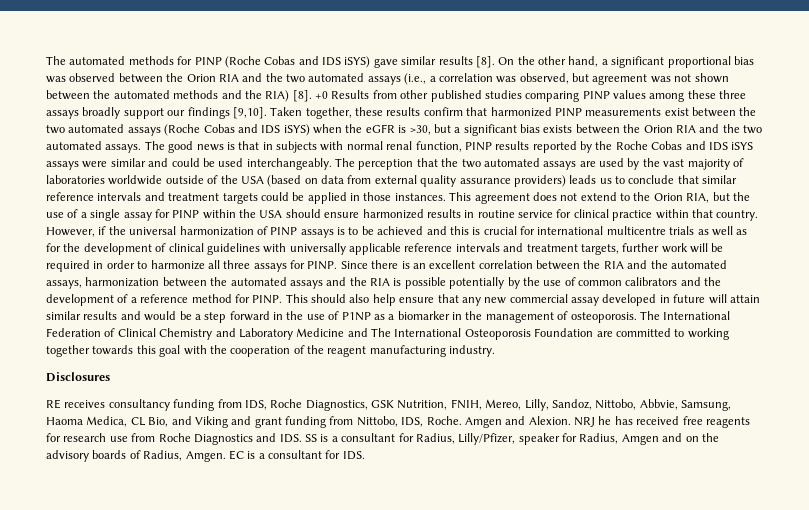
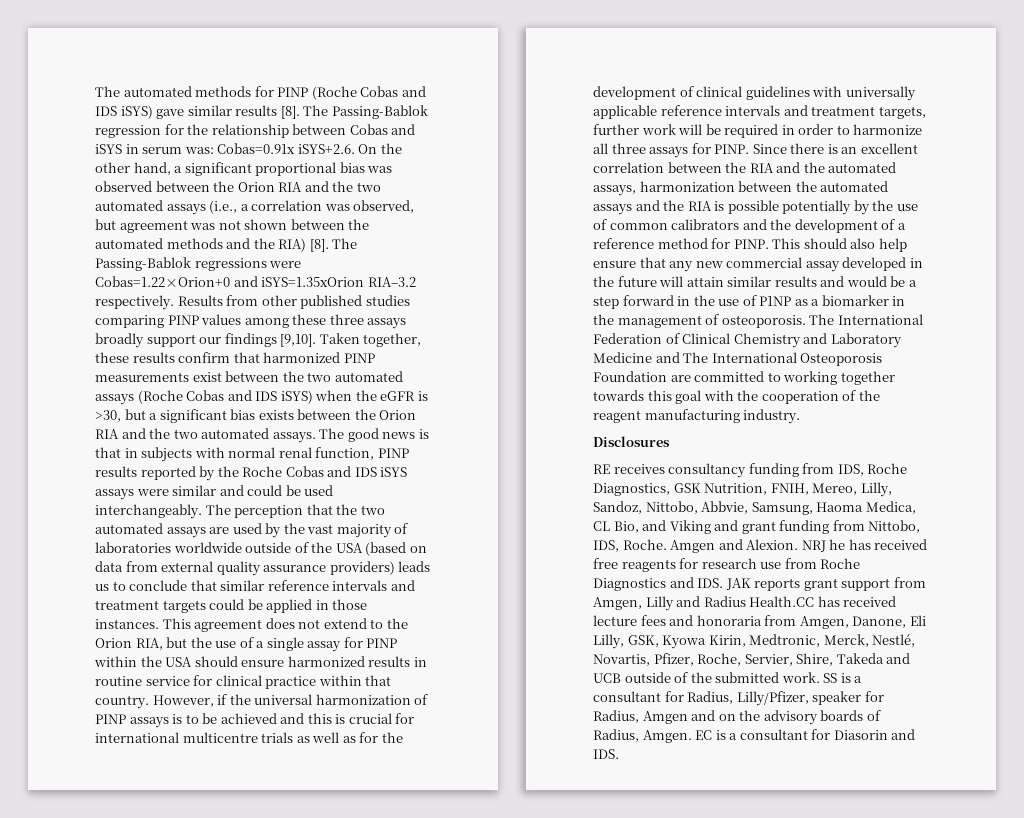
- On the other hand, a significant proportional bias was observed between the Orion RIA and the two automated assays (i.e., a correlation was observed, but agreement was not shown between the automated methods and the RIA) [8].
+ The Passing-Bablok regression for the relationship between Cobas and iSYS in serum was: Cobas=0.91x iSYS+2.6. On the other hand, a significant proportional bias was observed between the Orion RIA and the two automated assays (i.e., a correlation was observed, but agreement was not shown between the automated methods and the RIA) [8].
- +0 Results from other published studies comparing PINP values among these three assays broadly support our findings [9,10].
+ The Passing-Bablok regressions were Cobas=1.22×Orion+0 and iSYS=1.35xOrion RIA–3.2 respectively. Results from other published studies comparing PINP values among these three assays broadly support our findings [9,10].
- This should also help ensure that any new commercial assay developed in future will attain similar results and would be a step forward in the use of P1NP as a biomarker in the management of osteoporosis.
+ This should also help ensure that any new commercial assay developed in the future will attain similar results and would be a step forward in the use of P1NP as a biomarker in the management of osteoporosis.
- NRJ he has received free reagents for research use from Roche Diagnostics and IDS. SS is a consultant for Radius, Lilly/Pfizer, speaker for Radius, Amgen and on the advisory boards of Radius, Amgen.
+ NRJ he has received free reagents for research use from Roche Diagnostics and IDS. JAK reports grant support from Amgen, Lilly and Radius Health.CC has received lecture fees and honoraria from Amgen, Danone, Eli Lilly, GSK, Kyowa Kirin, Medtronic, Merck, Nestlé, Novartis, Pfizer, Roche, Servier, Shire, Takeda and UCB outside of the submitted work. SS is a consultant for Radius, Lilly/Pfizer, speaker for Radius, Amgen and on the advisory boards of Radius, Amgen.
- EC is a consultant for IDS.
+ EC is a consultant for Diasorin and IDS.

